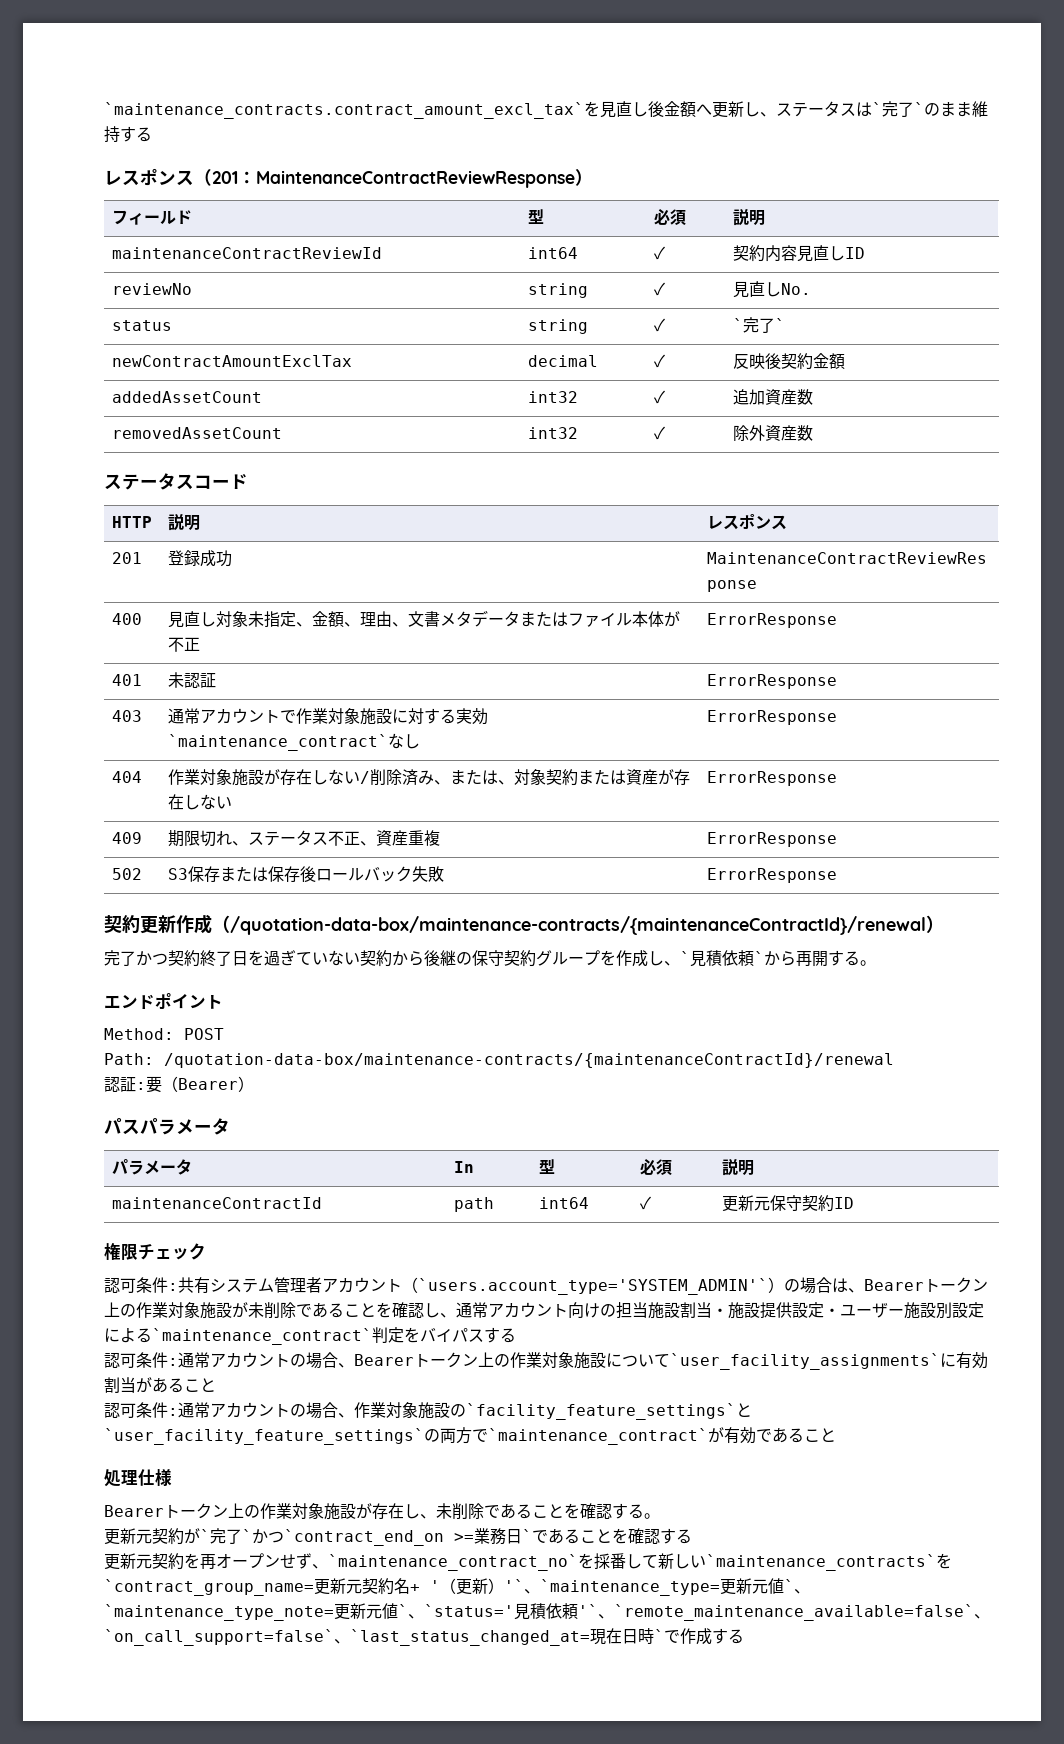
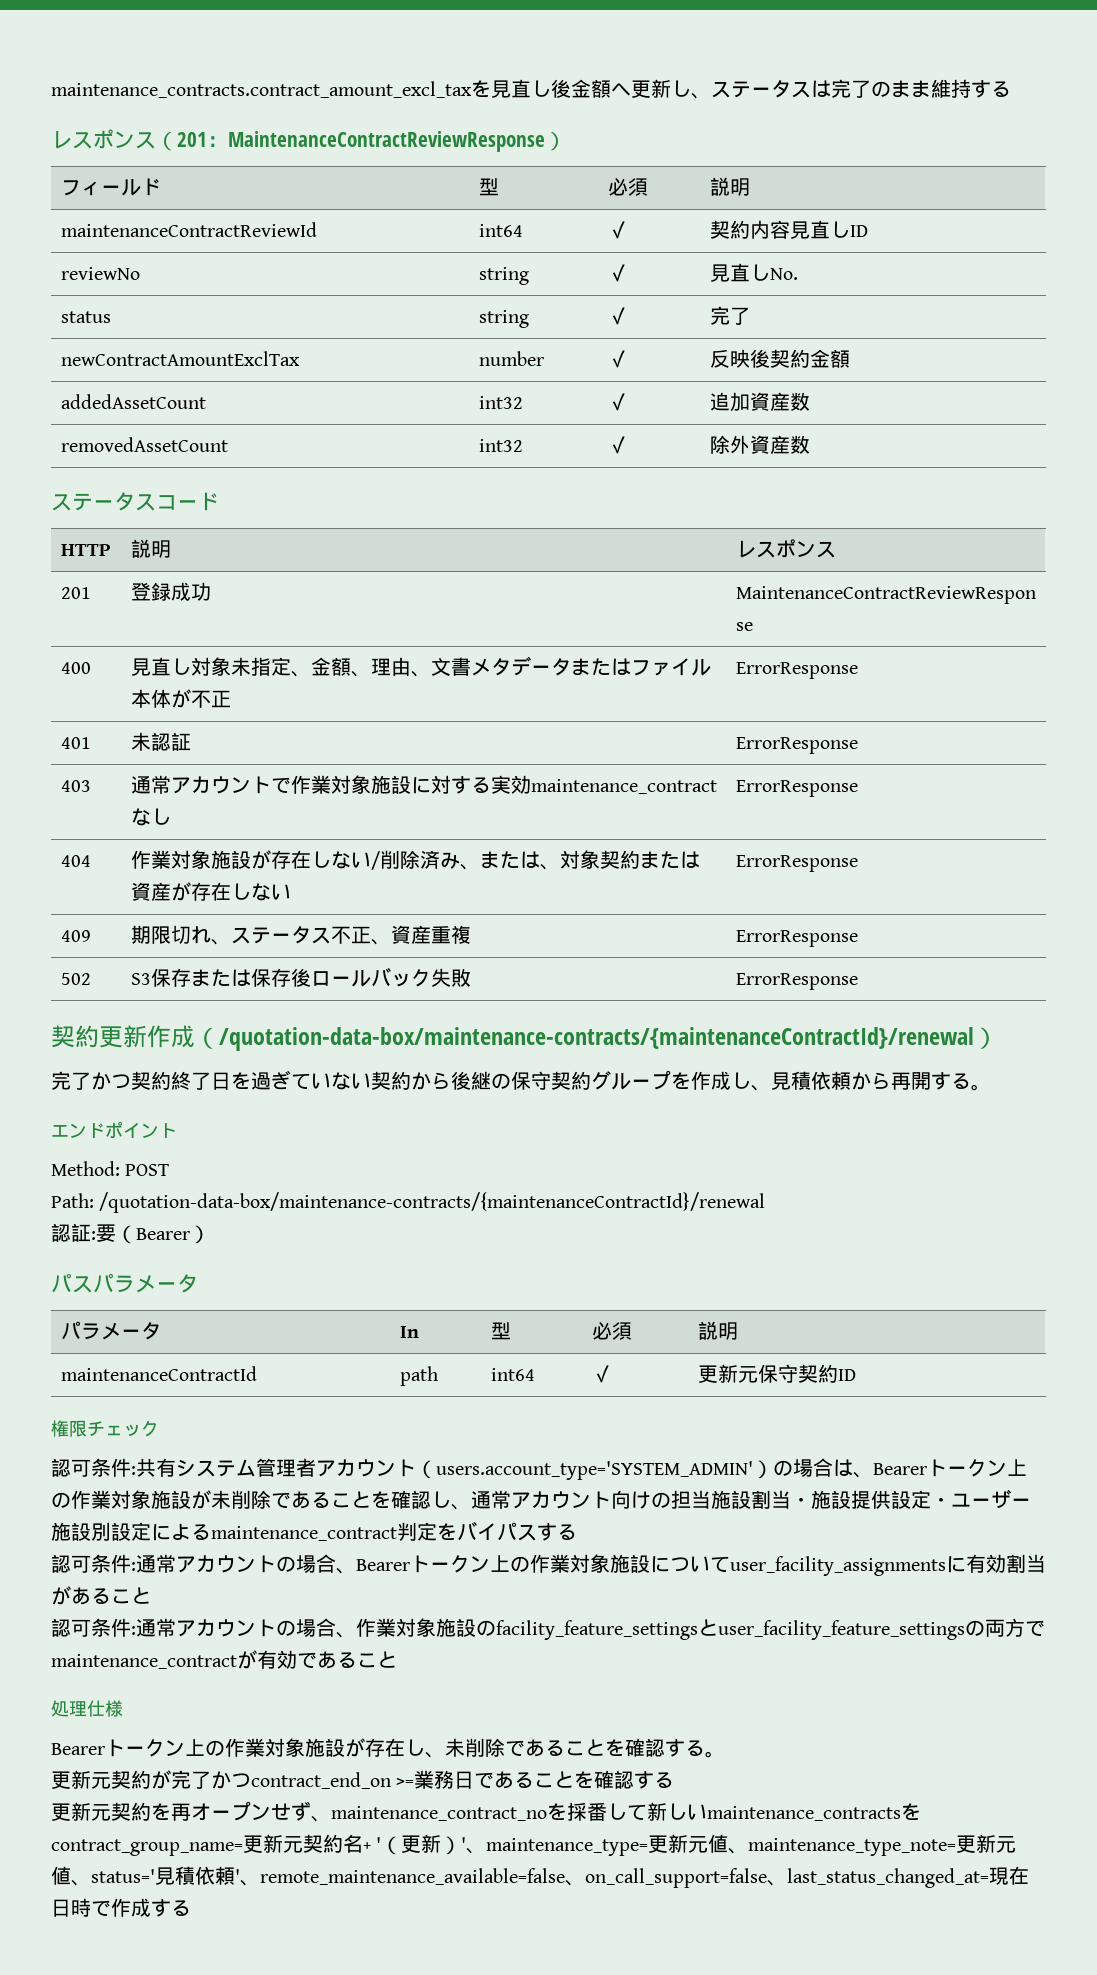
- `maintenance_contracts.contract_amount_excl_tax`を見直し後金額へ更新し、ステータスは`完了`のまま維持する
+ maintenance_contracts.contract_amount_excl_taxを見直し後金額へ更新し、ステータスは完了のまま維持する
- status | string | ✓ | `完了`
+ status | string | ✓ | 完了
- newContractAmountExclTax | decimal | ✓ | 反映後契約金額
+ newContractAmountExclTax | number | ✓ | 反映後契約金額
- 403 | 通常アカウントで作業対象施設に対する実効`maintenance_contract`なし | ErrorResponse
+ 403 | 通常アカウントで作業対象施設に対する実効maintenance_contractなし | ErrorResponse
- 完了かつ契約終了日を過ぎていない契約から後継の保守契約グループを作成し、`見積依頼`から再開する。
+ 完了かつ契約終了日を過ぎていない契約から後継の保守契約グループを作成し、見積依頼から再開する。
- 認可条件:共有システム管理者アカウント（`users.account_type='SYSTEM_ADMIN'`）の場合は、Bearerトークン上の作業対象施設が未削除であることを確認し、通常アカウント向けの担当施設割当・施設提供設定・ユーザー施設別設定による`maintenance_contract`判定をバイパスする
+ 認可条件:共有システム管理者アカウント（users.account_type='SYSTEM_ADMIN'）の場合は、Bearerトークン上の作業対象施設が未削除であることを確認し、通常アカウント向けの担当施設割当・施設提供設定・ユーザー施設別設定によるmaintenance_contract判定をバイパスする
- 認可条件:通常アカウントの場合、Bearerトークン上の作業対象施設について`user_facility_assignments`に有効割当があること
+ 認可条件:通常アカウントの場合、Bearerトークン上の作業対象施設についてuser_facility_assignmentsに有効割当があること
- 認可条件:通常アカウントの場合、作業対象施設の`facility_feature_settings`と`user_facility_feature_settings`の両方で`maintenance_contract`が有効であること
+ 認可条件:通常アカウントの場合、作業対象施設のfacility_feature_settingsとuser_facility_feature_settingsの両方でmaintenance_contractが有効であること
- 更新元契約が`完了`かつ`contract_end_on >=業務日`であることを確認する
+ 更新元契約が完了かつcontract_end_on >=業務日であることを確認する
- 更新元契約を再オープンせず、`maintenance_contract_no`を採番して新しい`maintenance_contracts`を`contract_group_name=更新元契約名+ '（更新）'`、`maintenance_type=更新元値`、`maintenance_type_note=更新元値`、`status='見積依頼'`、`remote_maintenance_available=false`、`on_call_support=false`、`last_status_changed_at=現在日時`で作成する
+ 更新元契約を再オープンせず、maintenance_contract_noを採番して新しいmaintenance_contractsをcontract_group_name=更新元契約名+ '（更新）'、maintenance_type=更新元値、maintenance_type_note=更新元値、status='見積依頼'、remote_maintenance_available=false、on_call_support=false、last_status_changed_at=現在日時で作成する

